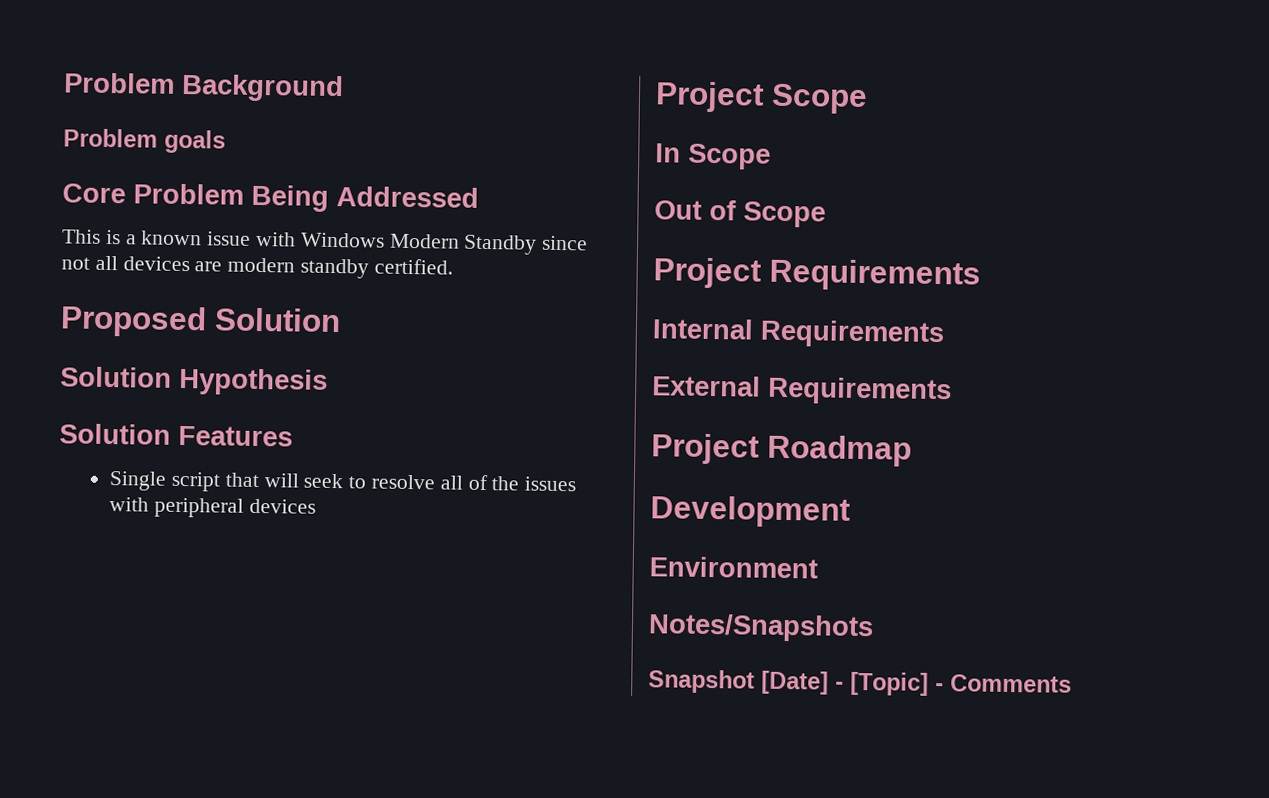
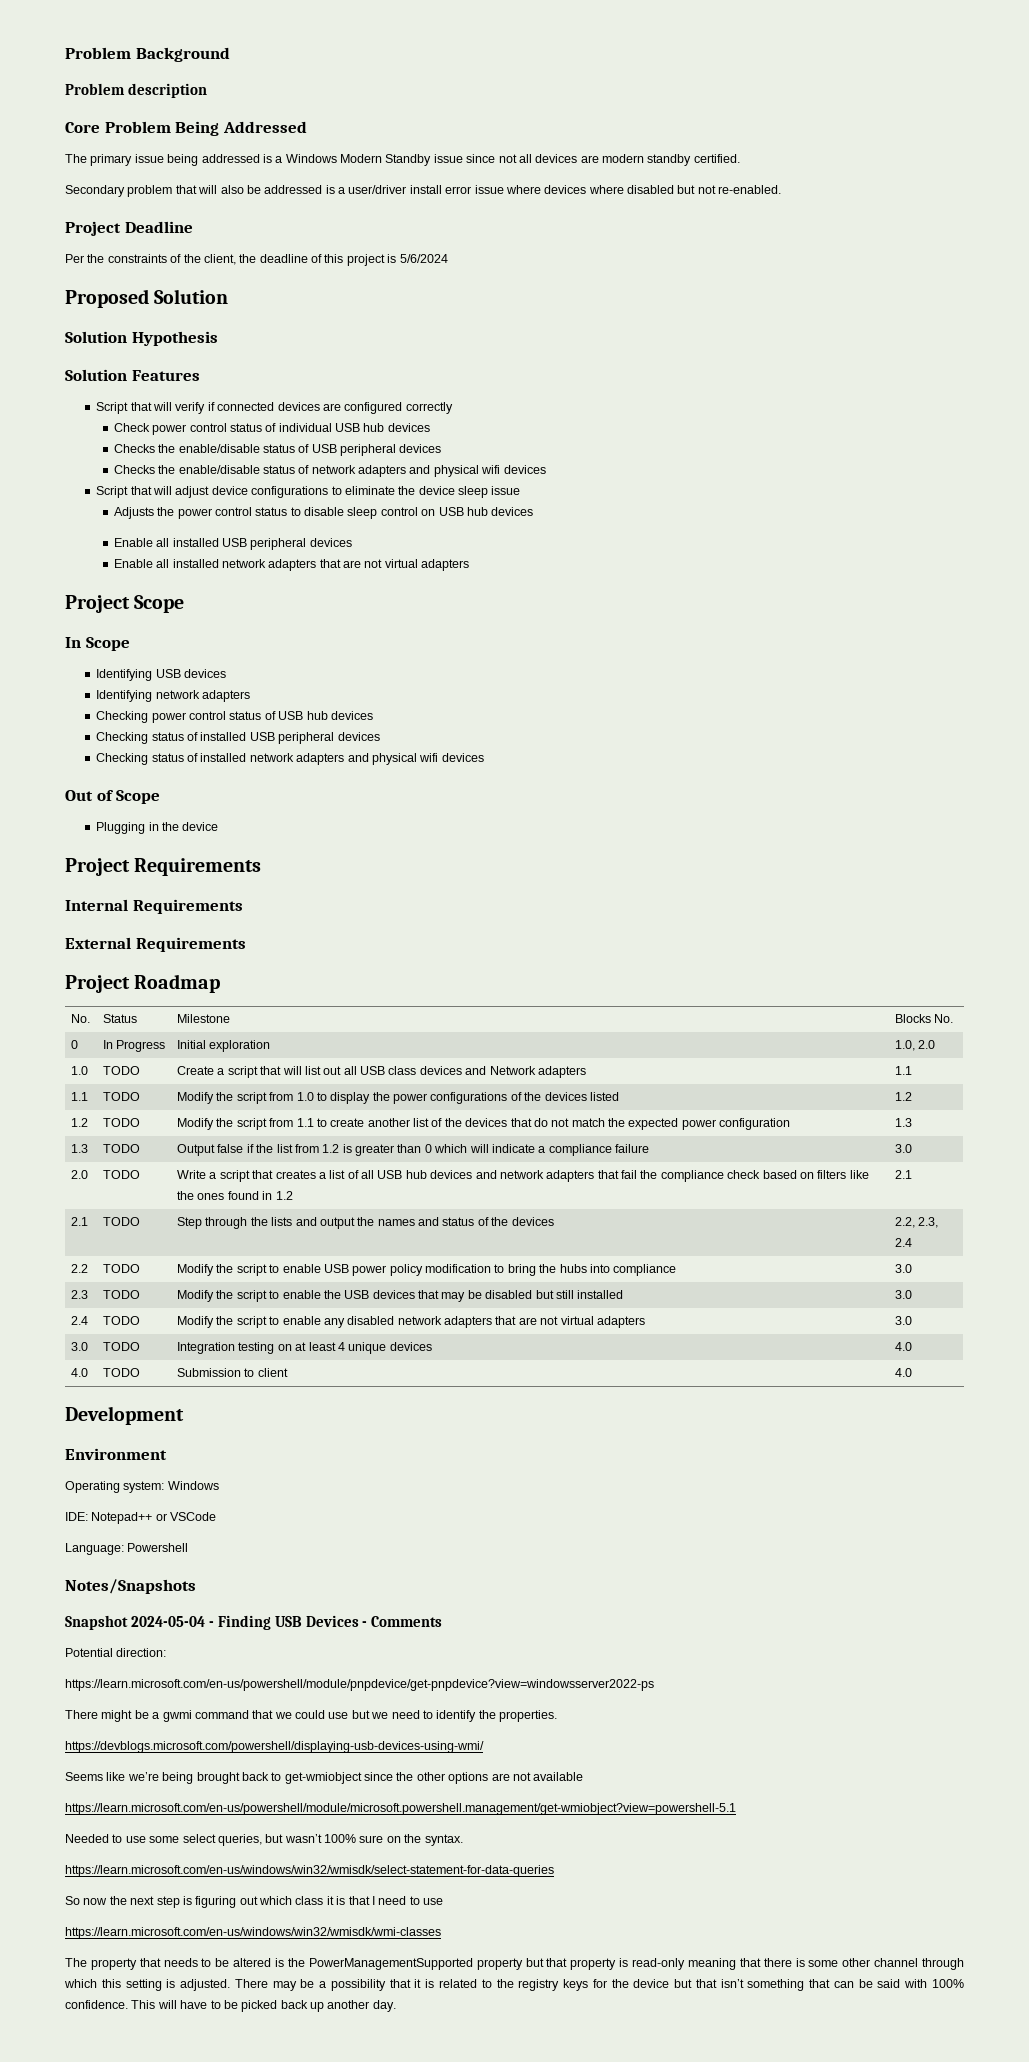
- Problem goals
+ Problem description
- This is a known issue with Windows Modern Standby since not all devices are modern standby certified.
+ The primary issue being addressed is a Windows Modern Standby issue since not all devices are modern standby certified.
+ Secondary problem that will also be addressed is a user/driver install error issue where devices where disabled but not re-enabled.
+ Project Deadline
+ Per the constraints of the client, the deadline of this project is 5/6/2024
- Single script that will seek to resolve all of the issues with peripheral devices
+ Script that will verify if connected devices are configured correctly
+ Check power control status of individual USB hub devices
+ Checks the enable/disable status of USB peripheral devices
+ Checks the enable/disable status of network adapters and physical wifi devices
+ Script that will adjust device configurations to eliminate the device sleep issue
+ Adjusts the power control status to disable sleep control on USB hub devices
+ Enable all installed USB peripheral devices
+ Enable all installed network adapters that are not virtual adapters
  Project Scope
  In Scope
+ Identifying USB devices
+ Identifying network adapters
+ Checking power control status of USB hub devices
+ Checking status of installed USB peripheral devices
+ Checking status of installed network adapters and physical wifi devices
+ Plugging in the device
+ No. | Status | Milestone | Blocks No.
+ 0 | In Progress | Initial exploration | 1.0, 2.0
+ 1.0 | TODO | Create a script that will list out all USB class devices and Network adapters | 1.1
+ 1.1 | TODO | Modify the script from 1.0 to display the power configurations of the devices listed | 1.2
+ 1.2 | TODO | Modify the script from 1.1 to create another list of the devices that do not match the expected power configuration | 1.3
+ 1.3 | TODO | Output false if the list from 1.2 is greater than 0 which will indicate a compliance failure | 3.0
+ 2.0 | TODO | Write a script that creates a list of all USB hub devices and network adapters that fail the compliance check based on filters like the ones found in 1.2 | 2.1
+ 2.1 | TODO | Step through the lists and output the names and status of the devices | 2.2, 2.3, 2.4
+ 2.2 | TODO | Modify the script to enable USB power policy modification to bring the hubs into compliance | 3.0
+ 2.3 | TODO | Modify the script to enable the USB devices that may be disabled but still installed | 3.0
+ 2.4 | TODO | Modify the script to enable any disabled network adapters that are not virtual adapters | 3.0
+ 3.0 | TODO | Integration testing on at least 4 unique devices | 4.0
+ 4.0 | TODO | Submission to client | 4.0
  Development
  Environment
+ Operating system: Windows
+ IDE: Notepad++ or VSCode
+ Language: Powershell
  Notes/Snapshots
- Snapshot [Date] - [Topic] - Comments
+ Snapshot 2024-05-04 - Finding USB Devices - Comments
+ Potential direction:
+ https://learn.microsoft.com/en-us/powershell/module/pnpdevice/get-pnpdevice?view=windowsserver2022-ps
+ There might be a gwmi command that we could use but we need to identify the properties.
+ https://devblogs.microsoft.com/powershell/displaying-usb-devices-using-wmi/
+ Seems like we’re being brought back to get-wmiobject since the other options are not available
+ https://learn.microsoft.com/en-us/powershell/module/microsoft.powershell.management/get-wmiobject?view=powershell-5.1
+ Needed to use some select queries, but wasn’t 100% sure on the syntax.
+ https://learn.microsoft.com/en-us/windows/win32/wmisdk/select-statement-for-data-queries
+ So now the next step is figuring out which class it is that I need to use
+ https://learn.microsoft.com/en-us/windows/win32/wmisdk/wmi-classes
+ The property that needs to be altered is the PowerManagementSupported property but that property is read-only meaning that there is some other channel through which this setting is adjusted. There may be a possibility that it is related to the registry keys for the device but that isn’t something that can be said with 100% confidence. This will have to be picked back up another day.

